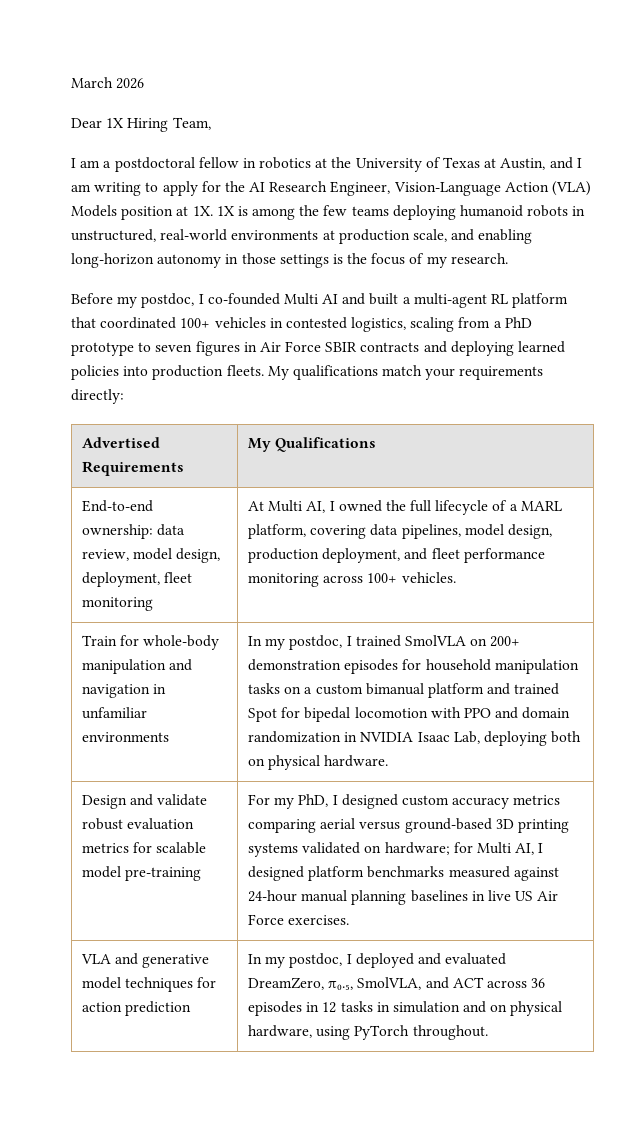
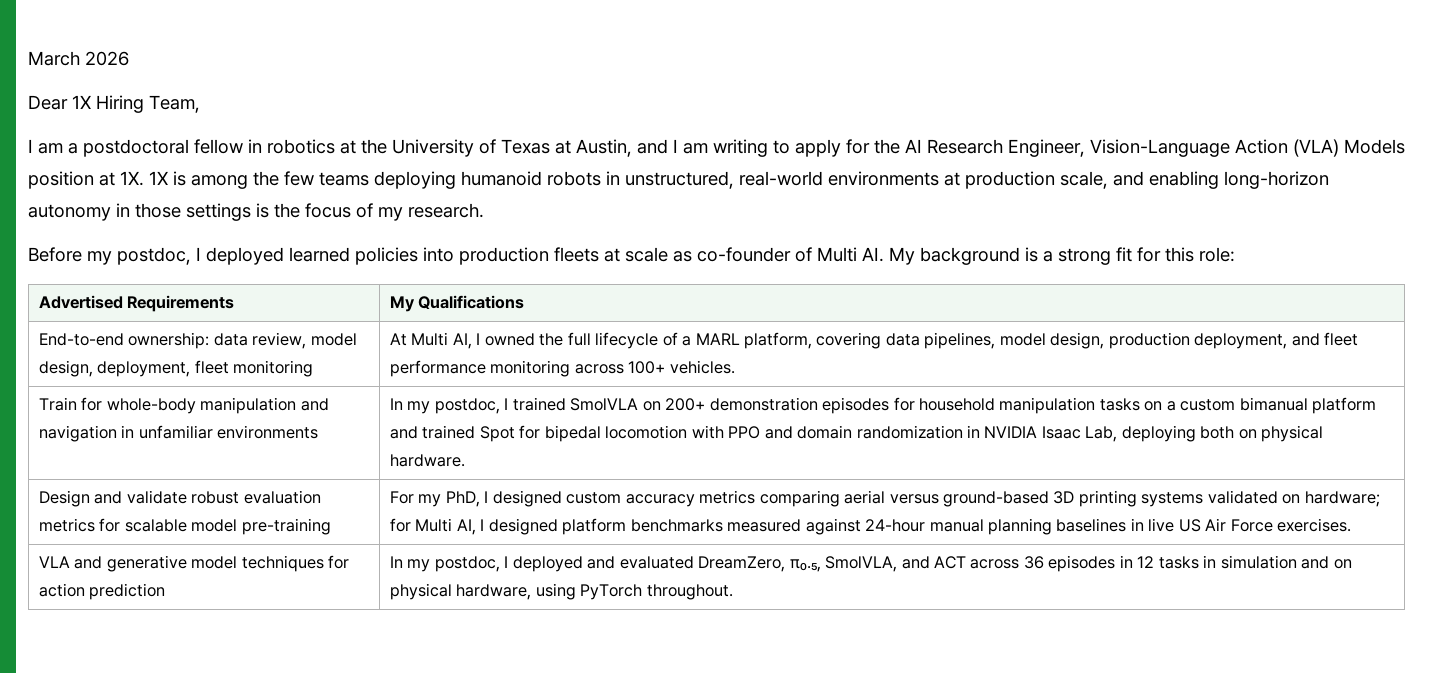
- Before my postdoc, I co-founded Multi AI and built a multi-agent RL platform that coordinated 100+ vehicles in contested logistics, scaling from a PhD prototype to seven figures in Air Force SBIR contracts and deploying learned policies into production fleets. My qualifications match your requirements directly:
+ Before my postdoc, I deployed learned policies into production fleets at scale as co-founder of Multi AI. My background is a strong fit for this role:

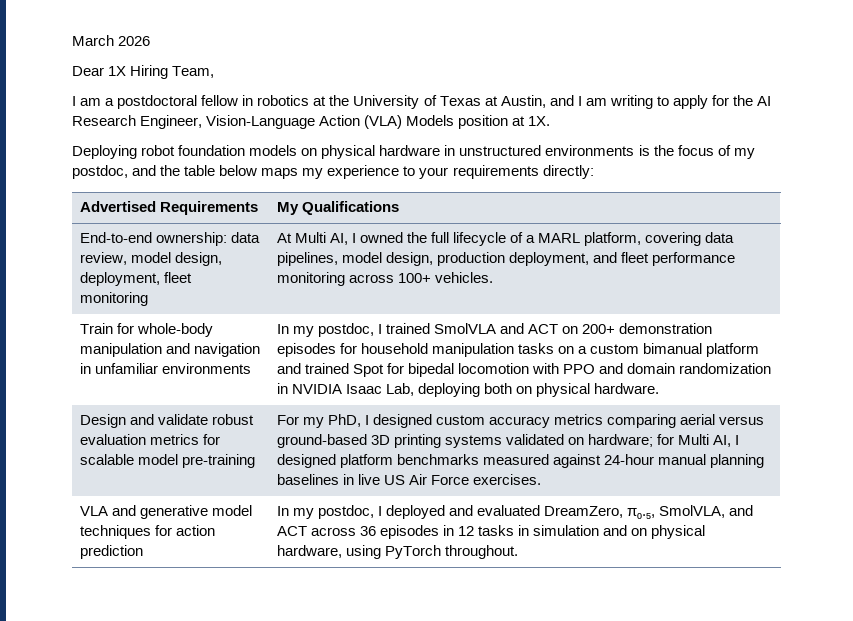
- I am a postdoctoral fellow in robotics at the University of Texas at Austin, and I am writing to apply for the AI Research Engineer, Vision-Language Action (VLA) Models position at 1X. 1X is among the few teams deploying humanoid robots in unstructured, real-world environments at production scale, and enabling long-horizon autonomy in those settings is the focus of my research.
- Before my postdoc, I deployed learned policies into production fleets at scale as co-founder of Multi AI. My background is a strong fit for this role:
+ I am a postdoctoral fellow in robotics at the University of Texas at Austin, and I am writing to apply for the AI Research Engineer, Vision-Language Action (VLA) Models position at 1X.
+ Deploying robot foundation models on physical hardware in unstructured environments is the focus of my postdoc, and the table below maps my experience to your requirements directly:
- In my postdoc, I trained SmolVLA on 200+ demonstration episodes for household manipulation tasks on a custom bimanual platform and trained Spot for bipedal locomotion with PPO and domain randomization in NVIDIA Isaac Lab, deploying both on physical hardware.
+ In my postdoc, I trained SmolVLA and ACT on 200+ demonstration episodes for household manipulation tasks on a custom bimanual platform and trained Spot for bipedal locomotion with PPO and domain randomization in NVIDIA Isaac Lab, deploying both on physical hardware.

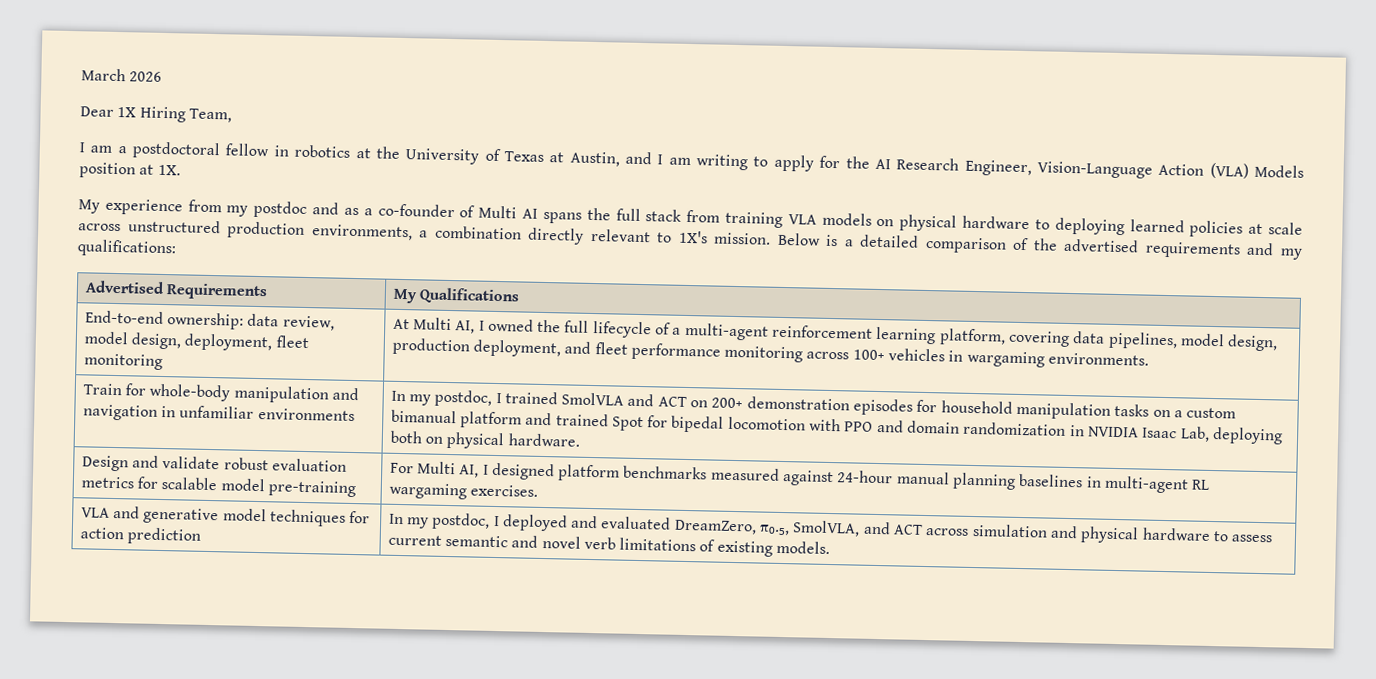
- Deploying robot foundation models on physical hardware in unstructured environments is the focus of my postdoc, and the table below maps my experience to your requirements directly:
+ My experience from my postdoc and as a co-founder of Multi AI spans the full stack from training VLA models on physical hardware to deploying learned policies at scale across unstructured production environments, a combination directly relevant to 1X's mission. Below is a detailed comparison of the advertised requirements and my qualifications:
- End-to-end ownership: data review, model design, deployment, fleet monitoring | At Multi AI, I owned the full lifecycle of a MARL platform, covering data pipelines, model design, production deployment, and fleet performance monitoring across 100+ vehicles.
+ End-to-end ownership: data review, model design, deployment, fleet monitoring | At Multi AI, I owned the full lifecycle of a multi-agent reinforcement learning platform, covering data pipelines, model design, production deployment, and fleet performance monitoring across 100+ vehicles in wargaming environments.
- For my PhD, I designed custom accuracy metrics comparing aerial versus ground-based 3D printing systems validated on hardware; for Multi AI, I designed platform benchmarks measured against 24-hour manual planning baselines in live US Air Force exercises.
+ For Multi AI, I designed platform benchmarks measured against 24-hour manual planning baselines in multi-agent RL wargaming exercises.
- VLA and generative model techniques for action prediction | In my postdoc, I deployed and evaluated DreamZero, π₀.₅, SmolVLA, and ACT across 36 episodes in 12 tasks in simulation and on physical hardware, using PyTorch throughout.
+ VLA and generative model techniques for action prediction | In my postdoc, I deployed and evaluated DreamZero, π₀.₅, SmolVLA, and ACT across simulation and physical hardware to assess current semantic and novel verb limitations of existing models.

